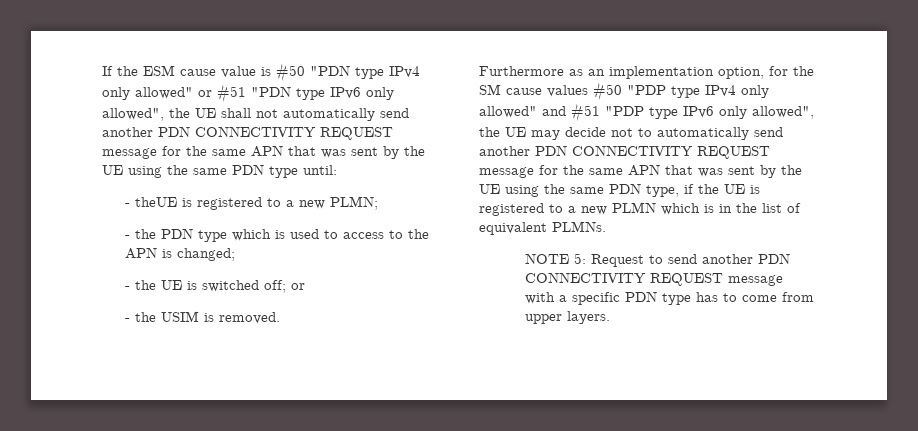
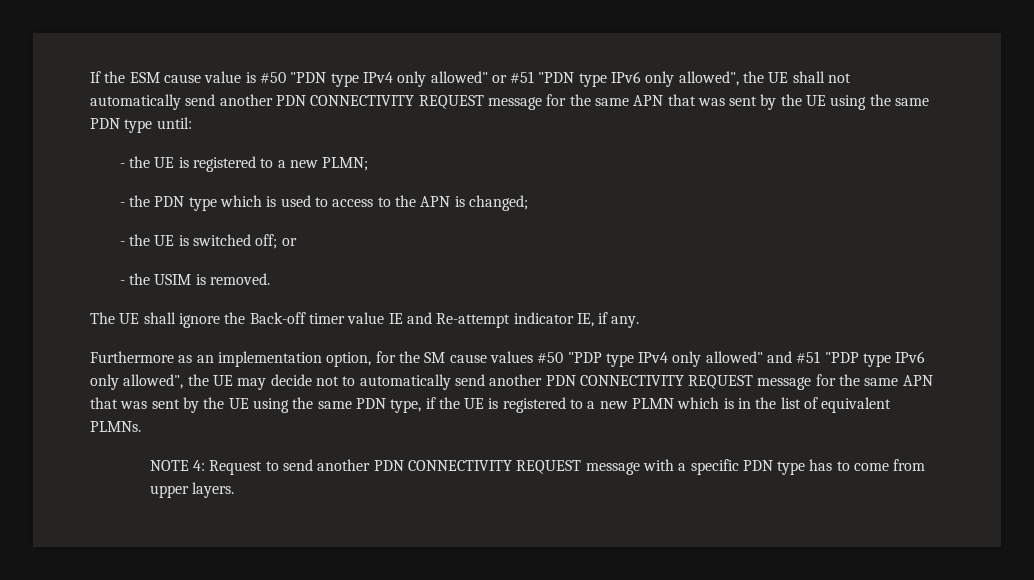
- - theUE is registered to a new PLMN;
+ - the UE is registered to a new PLMN;
+ The UE shall ignore the Back-off timer value IE and Re-attempt indicator IE, if any.
- NOTE 5: Request to send another PDN CONNECTIVITY REQUEST message with a specific PDN type has to come from upper layers.
+ NOTE 4: Request to send another PDN CONNECTIVITY REQUEST message with a specific PDN type has to come from upper layers.

